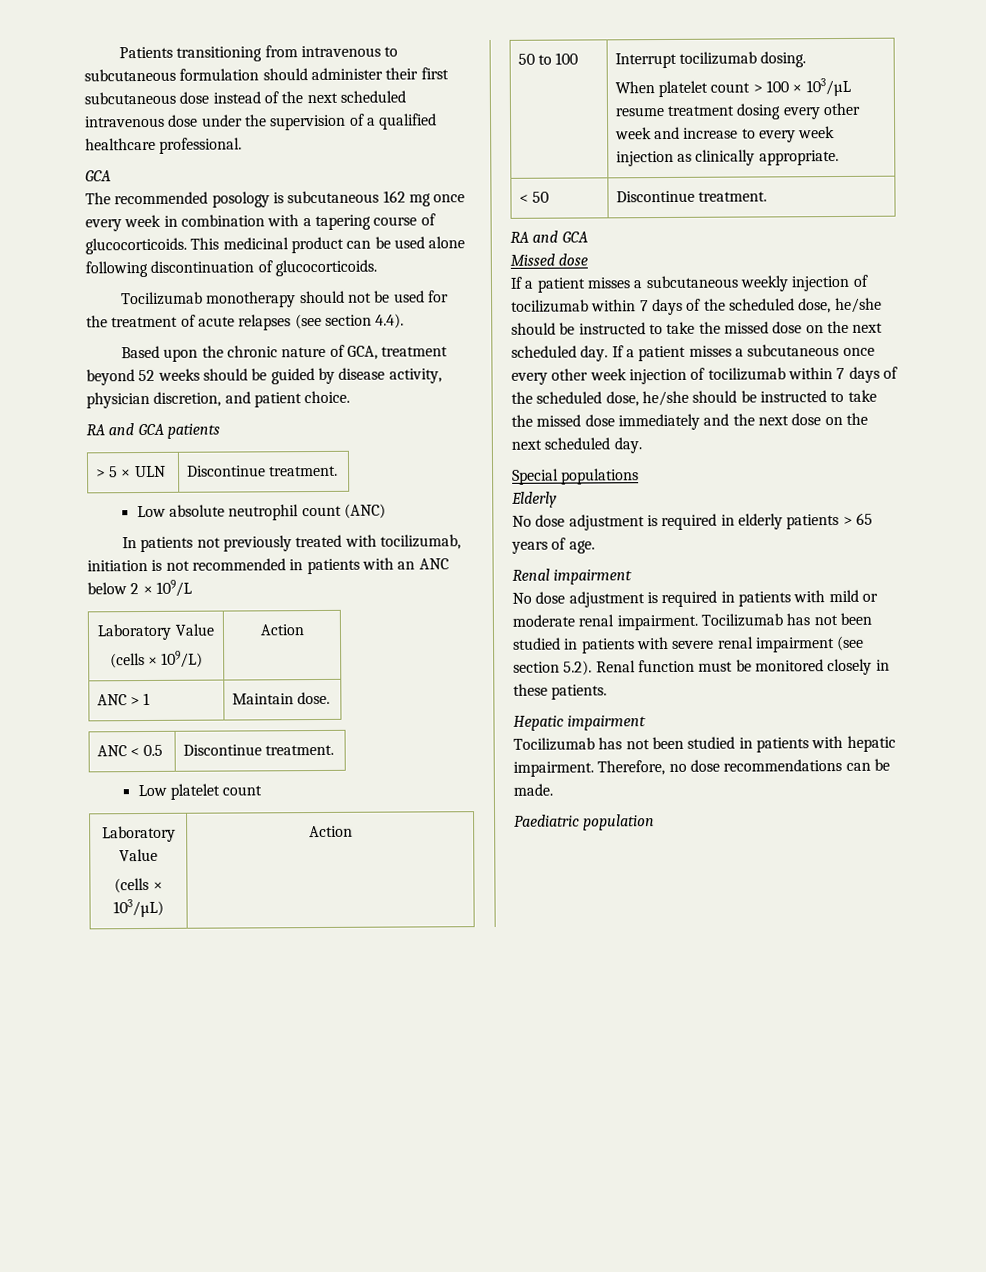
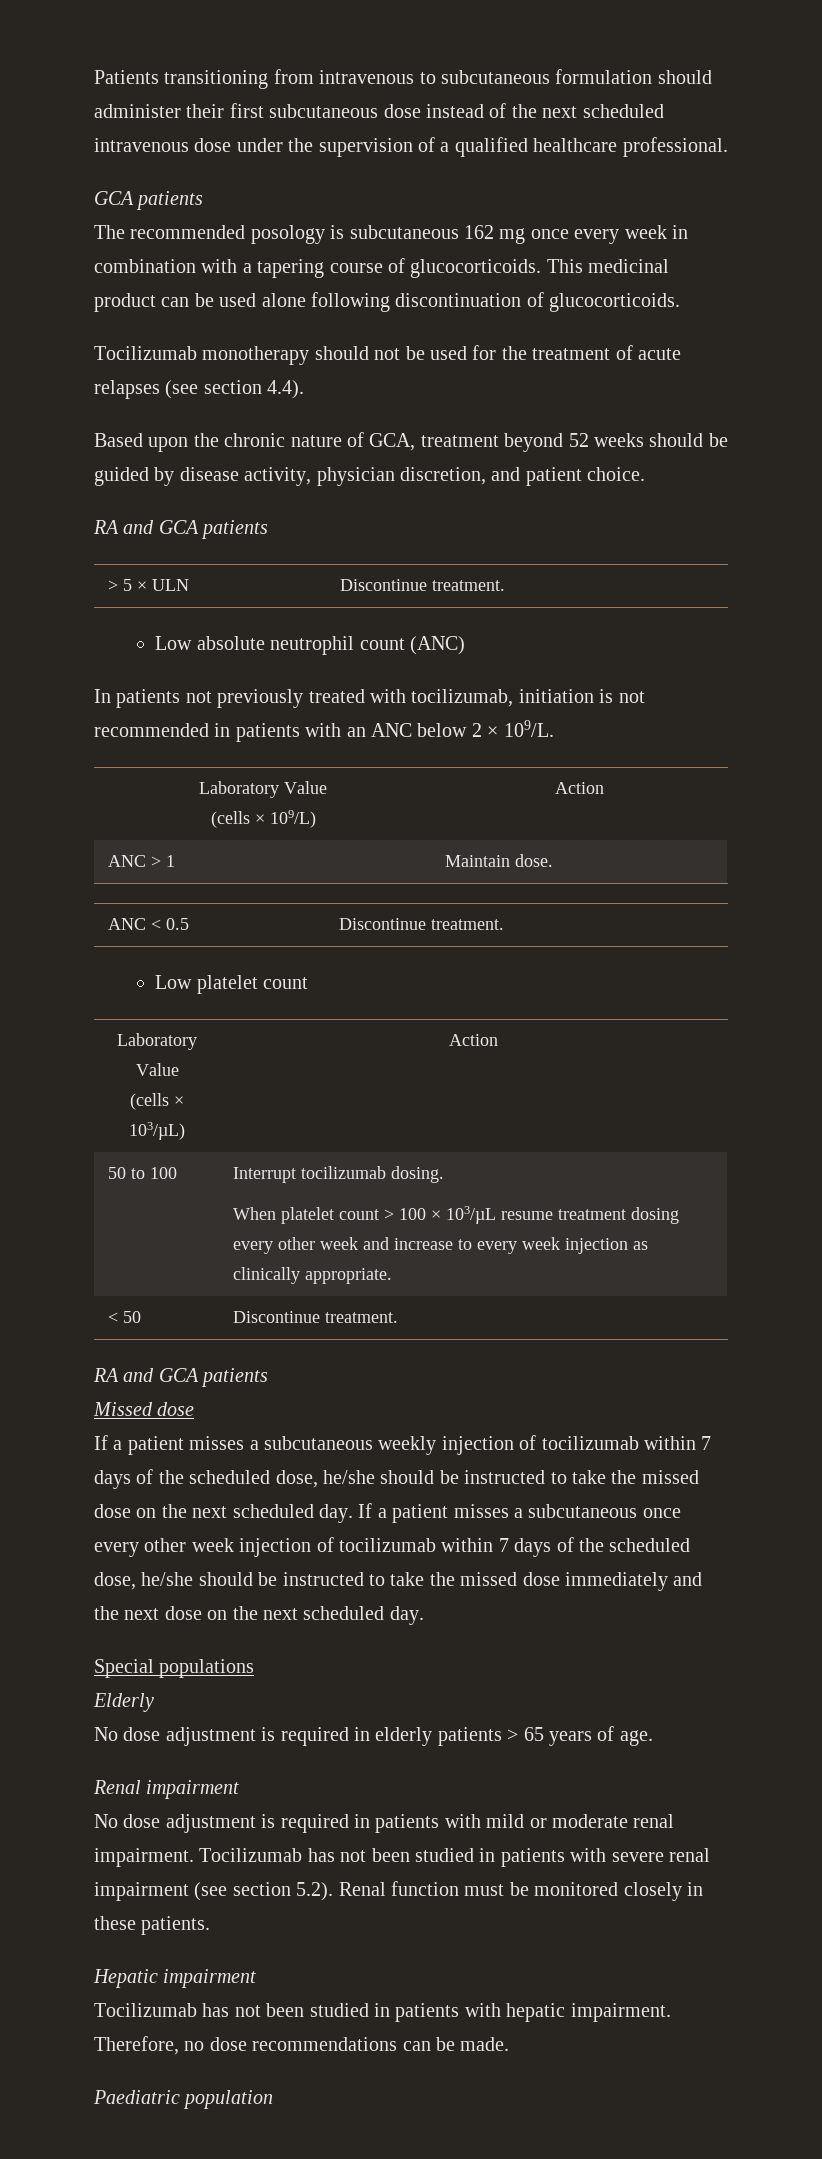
  Patients transitioning from intravenous to subcutaneous formulation should administer their first subcutaneous dose instead of the next scheduled intravenous dose under the supervision of a qualified healthcare professional.
- GCA
+ GCA patients
- In patients not previously treated with tocilizumab, initiation is not recommended in patients with an ANC below 2 × 109/L
+ In patients not previously treated with tocilizumab, initiation is not recommended in patients with an ANC below 2 × 109/L.
  < 50 | Discontinue treatment.
- RA and GCA
+ RA and GCA patients

